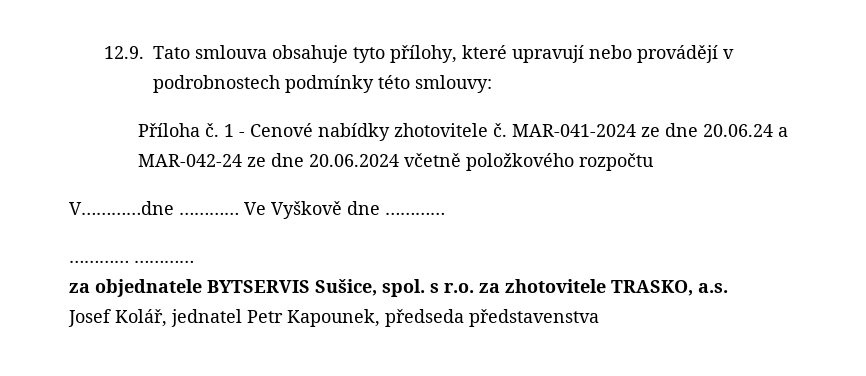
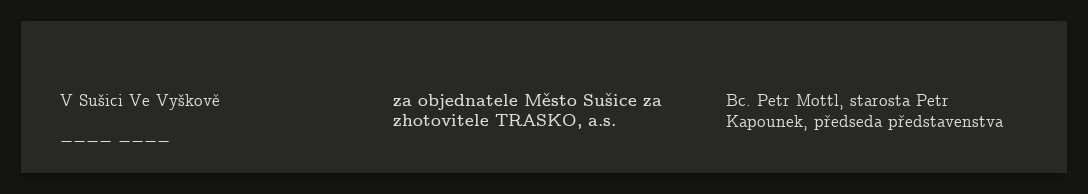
- 12.9. Tato smlouva obsahuje tyto přílohy, které upravují nebo provádějí v podrobnostech podmínky této smlouvy:
- Příloha č. 1 - Cenové nabídky zhotovitele č. MAR-041-2024 ze dne 20.06.24 a MAR-042-24 ze dne 20.06.2024 včetně položkového rozpočtu
- V…………dne ………… Ve Vyškově dne …………
- ………… …………
- za objednatele BYTSERVIS Sušice, spol. s r.o. za zhotovitele TRASKO, a.s.
+ V Sušici Ve Vyškově
+ ____ ____
+ za objednatele Město Sušice za zhotovitele TRASKO, a.s.
- Josef Kolář, jednatel Petr Kapounek, předseda představenstva
+ Bc. Petr Mottl, starosta Petr Kapounek, předseda představenstva

